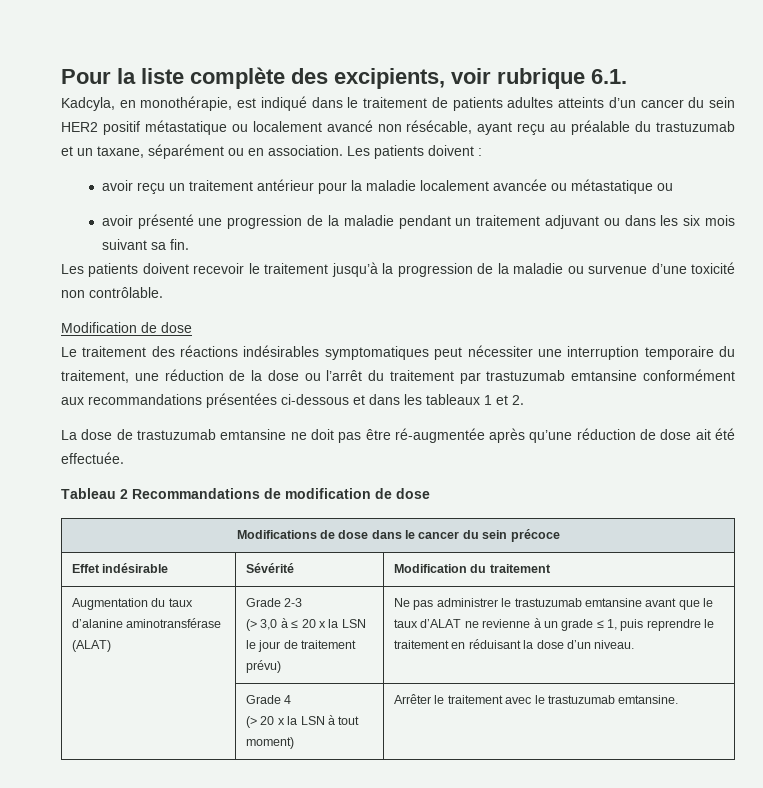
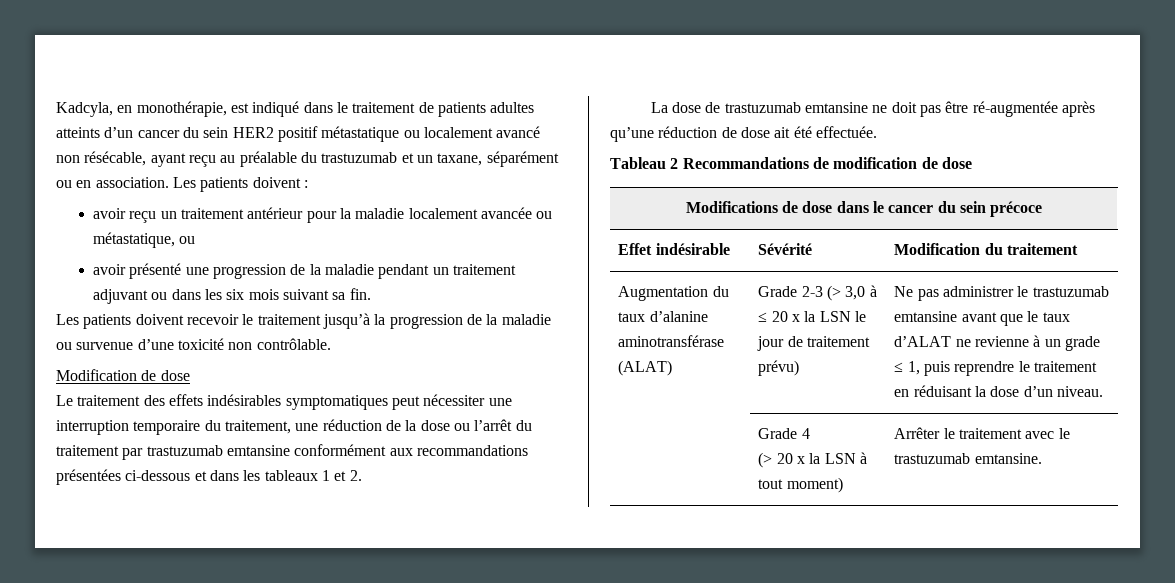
- Pour la liste complète des excipients, voir rubrique 6.1.
- avoir reçu un traitement antérieur pour la maladie localement avancée ou métastatique ou
+ avoir reçu un traitement antérieur pour la maladie localement avancée ou métastatique, ou
- Le traitement des réactions indésirables symptomatiques peut nécessiter une interruption temporaire du traitement, une réduction de la dose ou l’arrêt du traitement par trastuzumab emtansine conformément aux recommandations présentées ci-dessous et dans les tableaux 1 et 2.
+ Le traitement des effets indésirables symptomatiques peut nécessiter une interruption temporaire du traitement, une réduction de la dose ou l’arrêt du traitement par trastuzumab emtansine conformément aux recommandations présentées ci-dessous et dans les tableaux 1 et 2.
- Grade 2-3
- (> 3,0 à ≤ 20 x la LSN le jour de traitement prévu)
+ Grade 2-3 (> 3,0 à ≤ 20 x la LSN le jour de traitement prévu)

